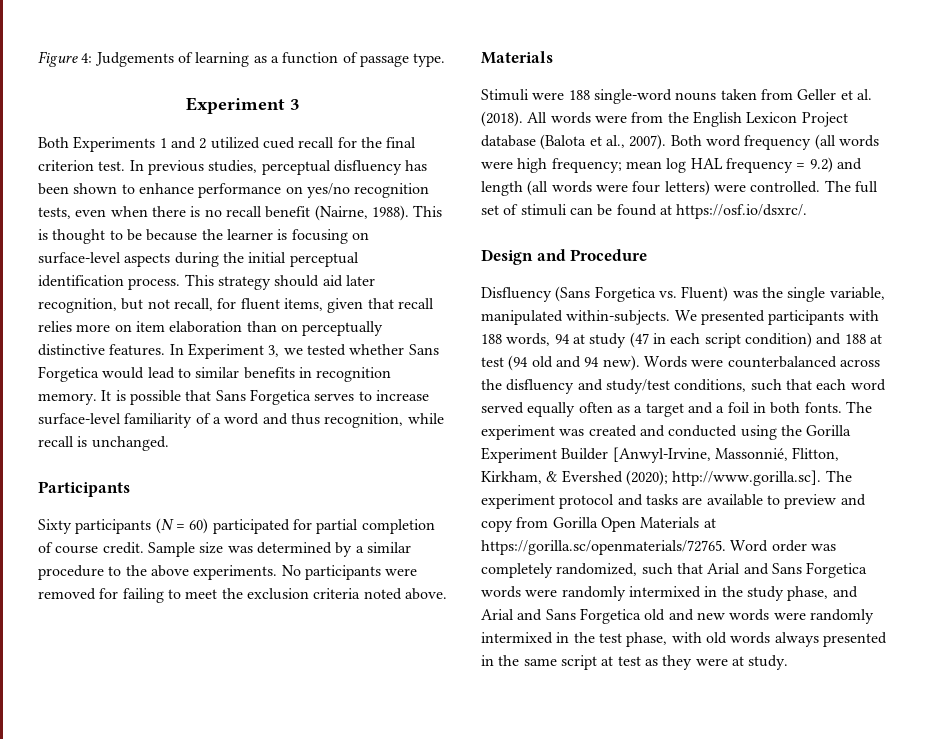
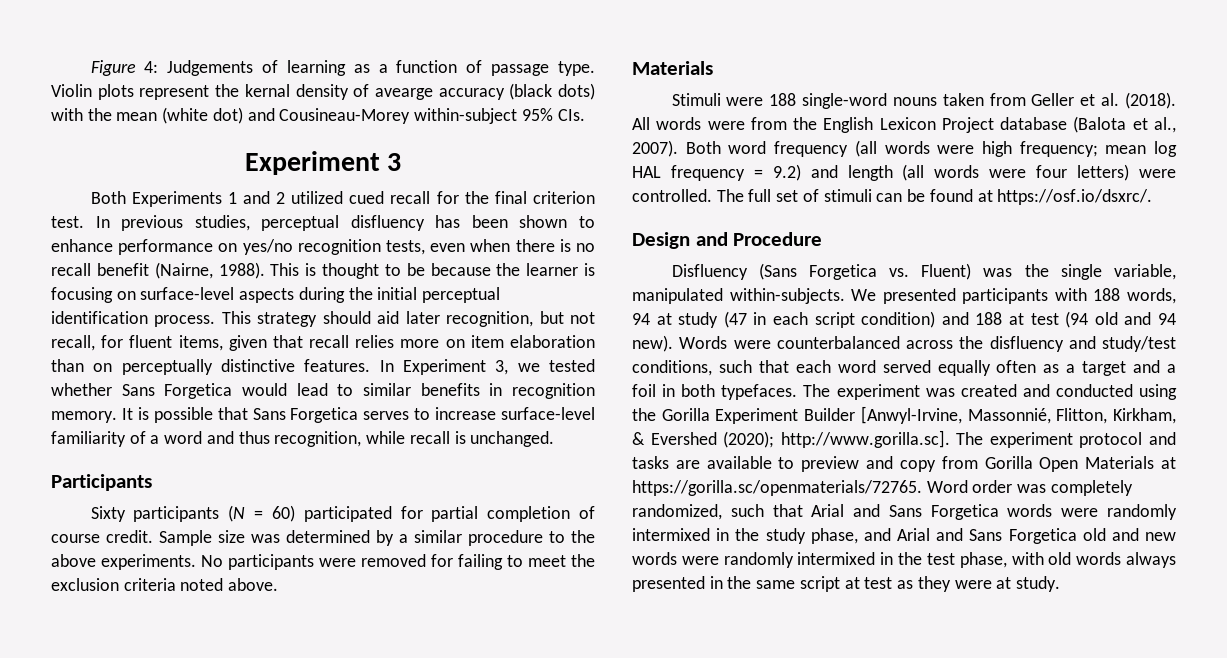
+ Violin plots represent the kernal density of avearge accuracy (black dots) with the mean (white dot) and Cousineau-Morey within-subject 95% CIs.
- Words were counterbalanced across the disfluency and study/test conditions, such that each word served equally often as a target and a foil in both fonts.
+ Words were counterbalanced across the disfluency and study/test conditions, such that each word served equally often as a target and a foil in both typefaces.

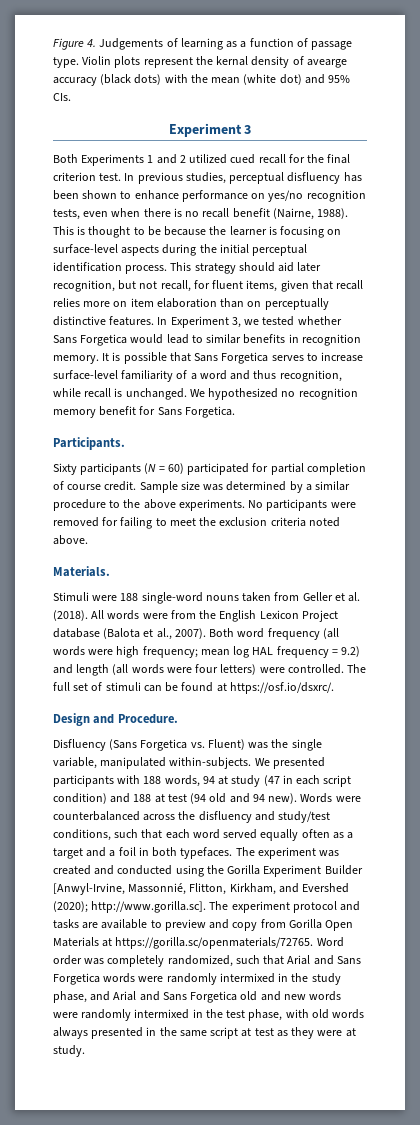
- Figure 4: Judgements of learning as a function of passage type.
+ Figure 4. Judgements of learning as a function of passage type.
- Violin plots represent the kernal density of avearge accuracy (black dots) with the mean (white dot) and Cousineau-Morey within-subject 95% CIs.
+ Violin plots represent the kernal density of avearge accuracy (black dots) with the mean (white dot) and 95% CIs.
- It is possible that Sans Forgetica serves to increase surface-level familiarity of a word and thus recognition, while recall is unchanged.
- Participants
+ It is possible that Sans Forgetica serves to increase surface-level familiarity of a word and thus recognition, while recall is unchanged. We hypothesized no recognition memory benefit for Sans Forgetica.
+ Participants.
  No participants were removed for failing to meet the exclusion criteria noted above.
- Materials
+ Materials.
- Design and Procedure
+ Design and Procedure.
- The experiment was created and conducted using the Gorilla Experiment Builder [Anwyl-Irvine, Massonnié, Flitton, Kirkham, & Evershed (2020);
+ The experiment was created and conducted using the Gorilla Experiment Builder [Anwyl-Irvine, Massonnié, Flitton, Kirkham, and Evershed (2020);

